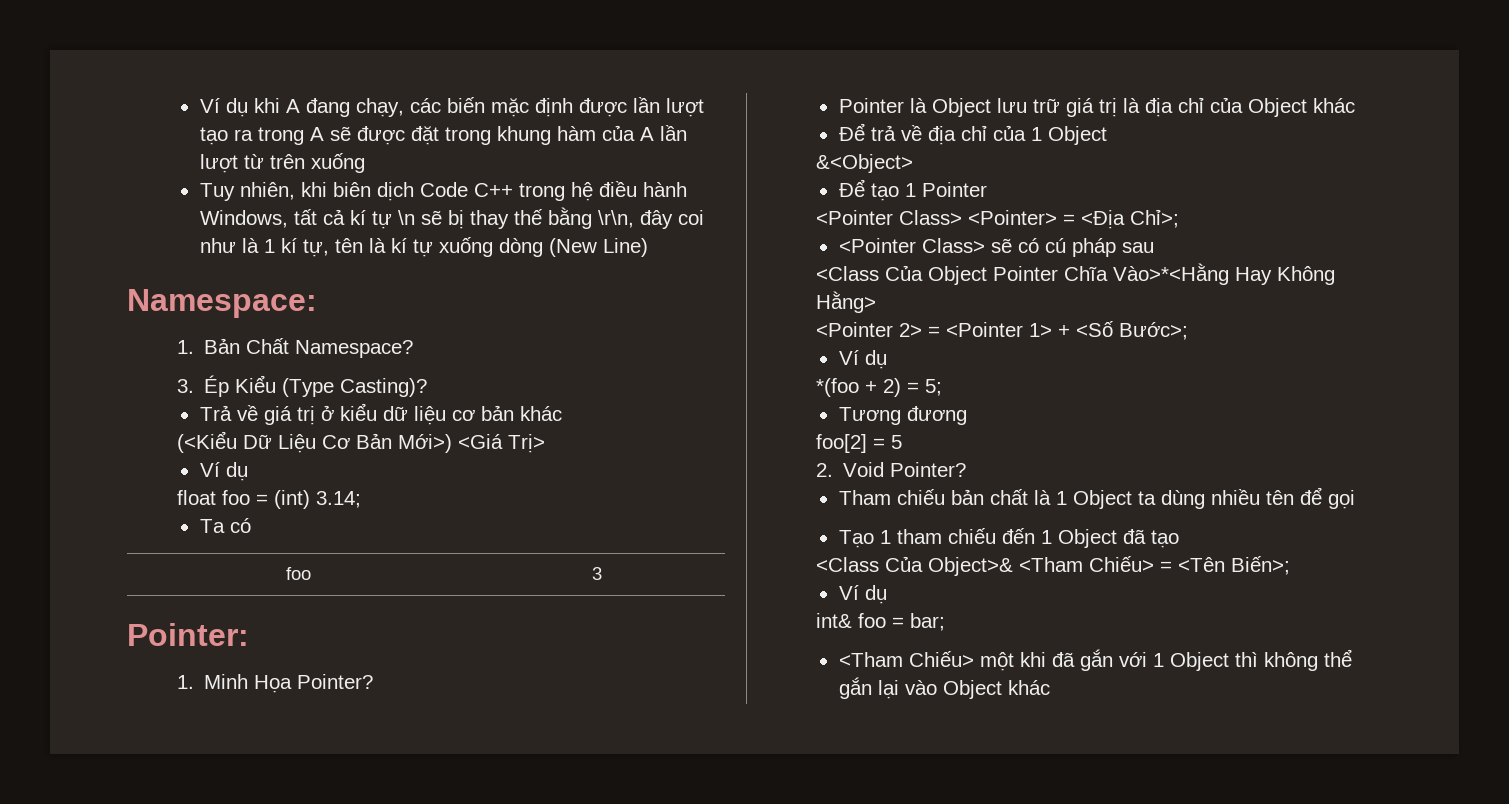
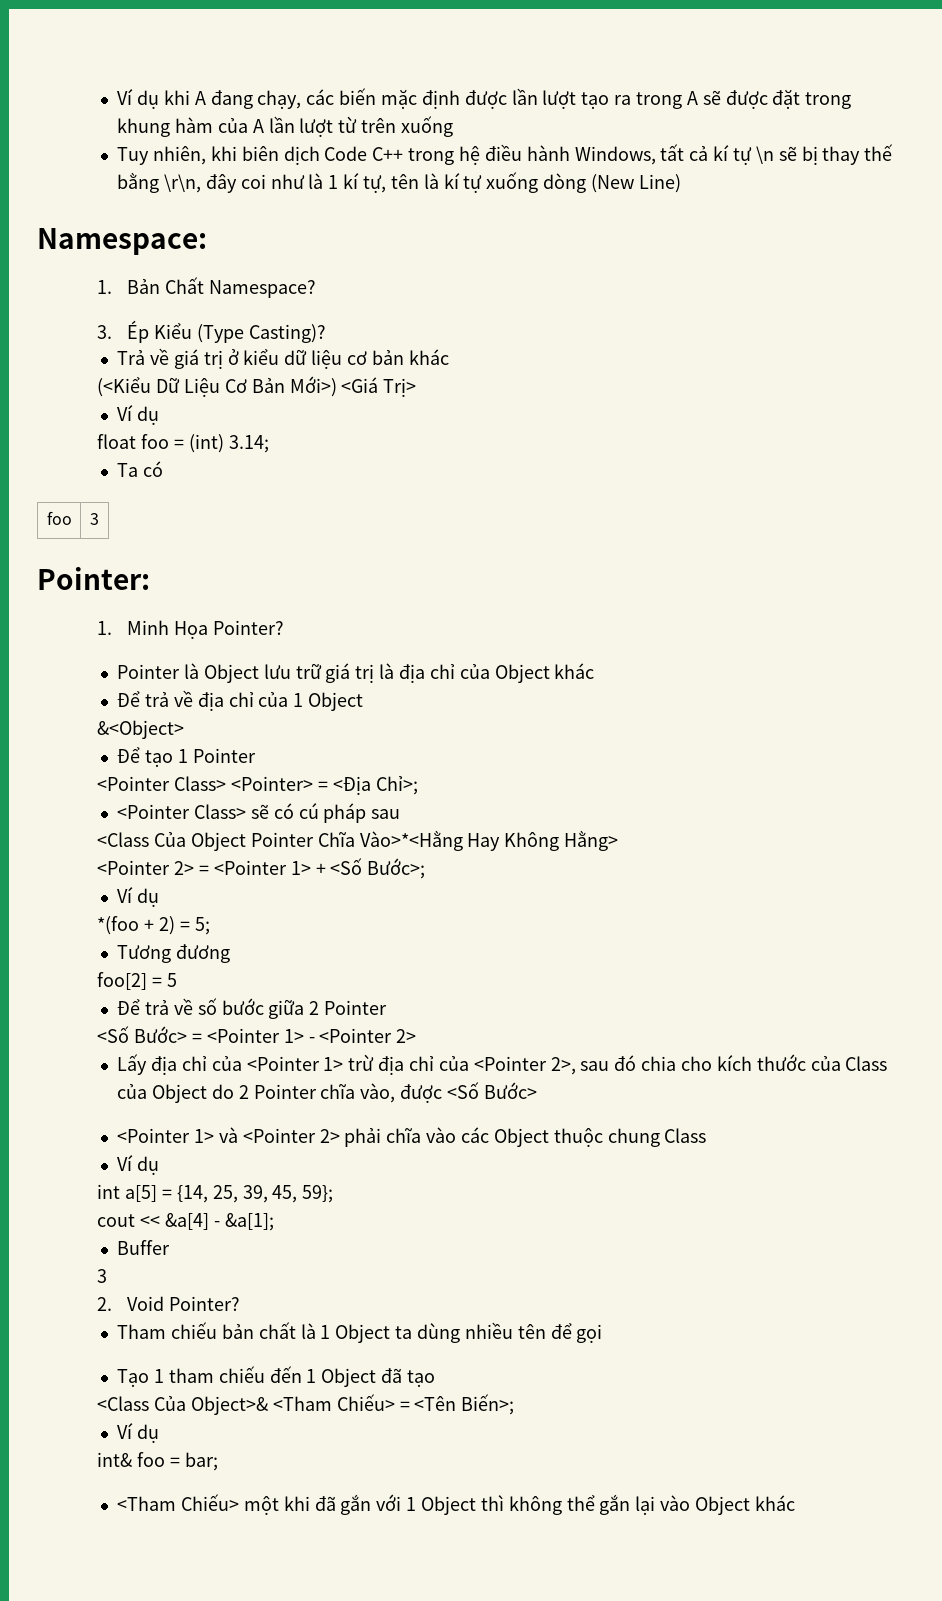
+ Để trả về số bước giữa 2 Pointer
+ <Số Bước> = <Pointer 1> - <Pointer 2>
+ Lấy địa chỉ của <Pointer 1> trừ địa chỉ của <Pointer 2>, sau đó chia cho kích thước của Class của Object do 2 Pointer chĩa vào, được <Số Bước>
+ <Pointer 1> và <Pointer 2> phải chĩa vào các Object thuộc chung Class
+ Ví dụ
+ int a[5] = {14, 25, 39, 45, 59};
+ cout << &a[4] - &a[1];
+ Buffer
+ 3

